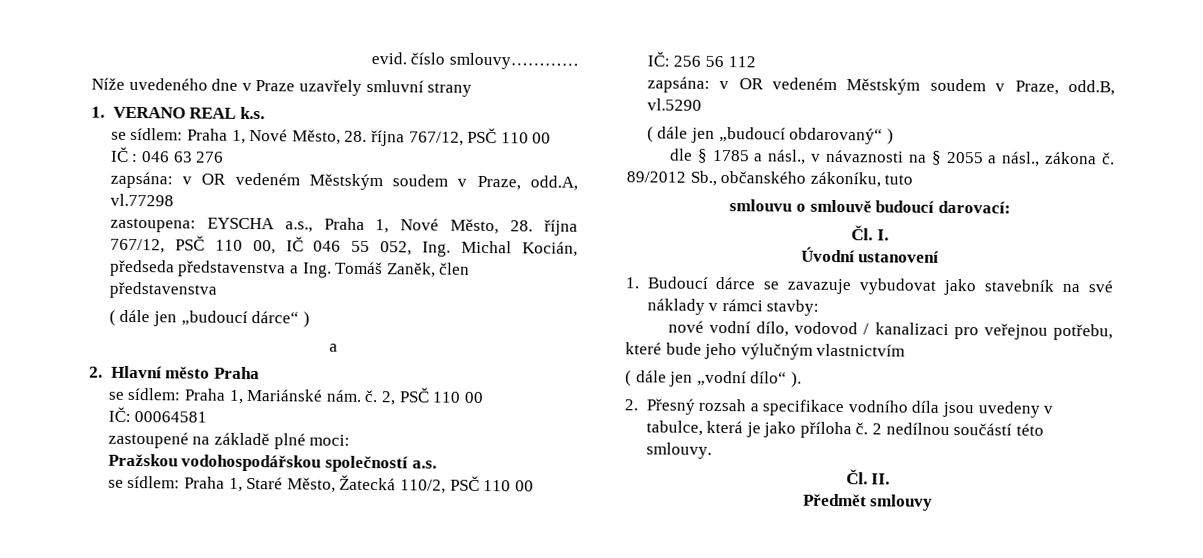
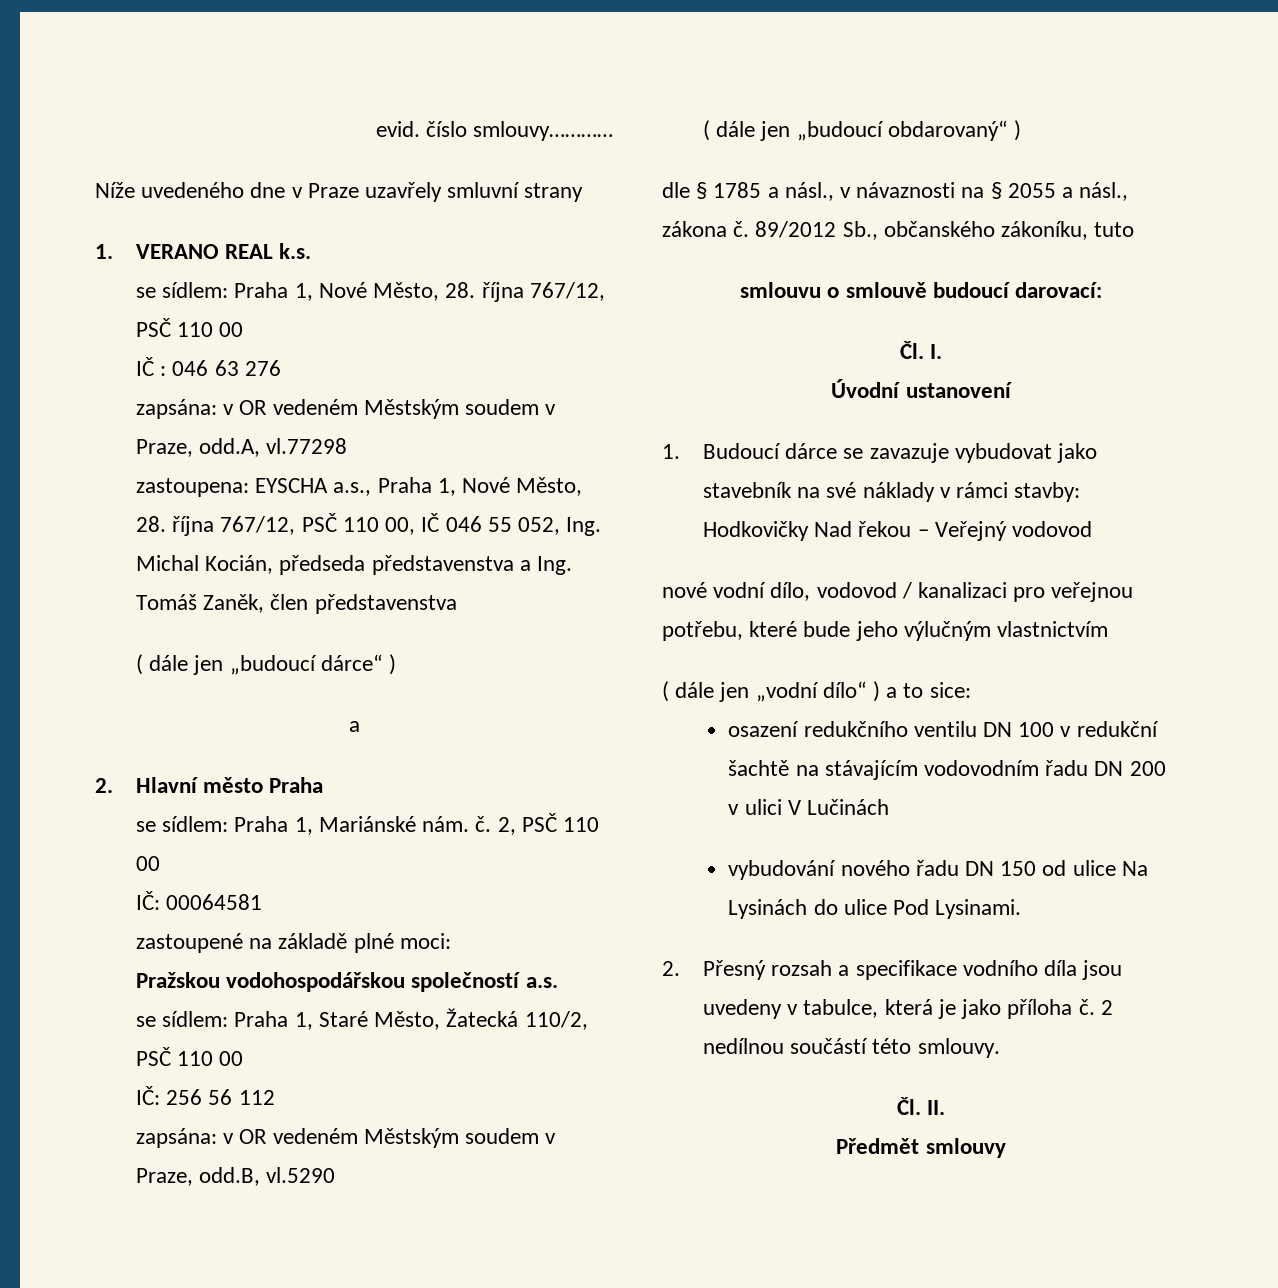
- 1. Budoucí dárce se zavazuje vybudovat jako stavebník na své náklady v rámci stavby:
+ 1. Budoucí dárce se zavazuje vybudovat jako stavebník na své náklady v rámci stavby: Hodkovičky Nad řekou – Veřejný vodovod
- ( dále jen „vodní dílo“ ).
+ ( dále jen „vodní dílo“ ) a to sice:
+ osazení redukčního ventilu DN 100 v redukční šachtě na stávajícím vodovodním řadu DN 200 v ulici V Lučinách
+ vybudování nového řadu DN 150 od ulice Na Lysinách do ulice Pod Lysinami.

